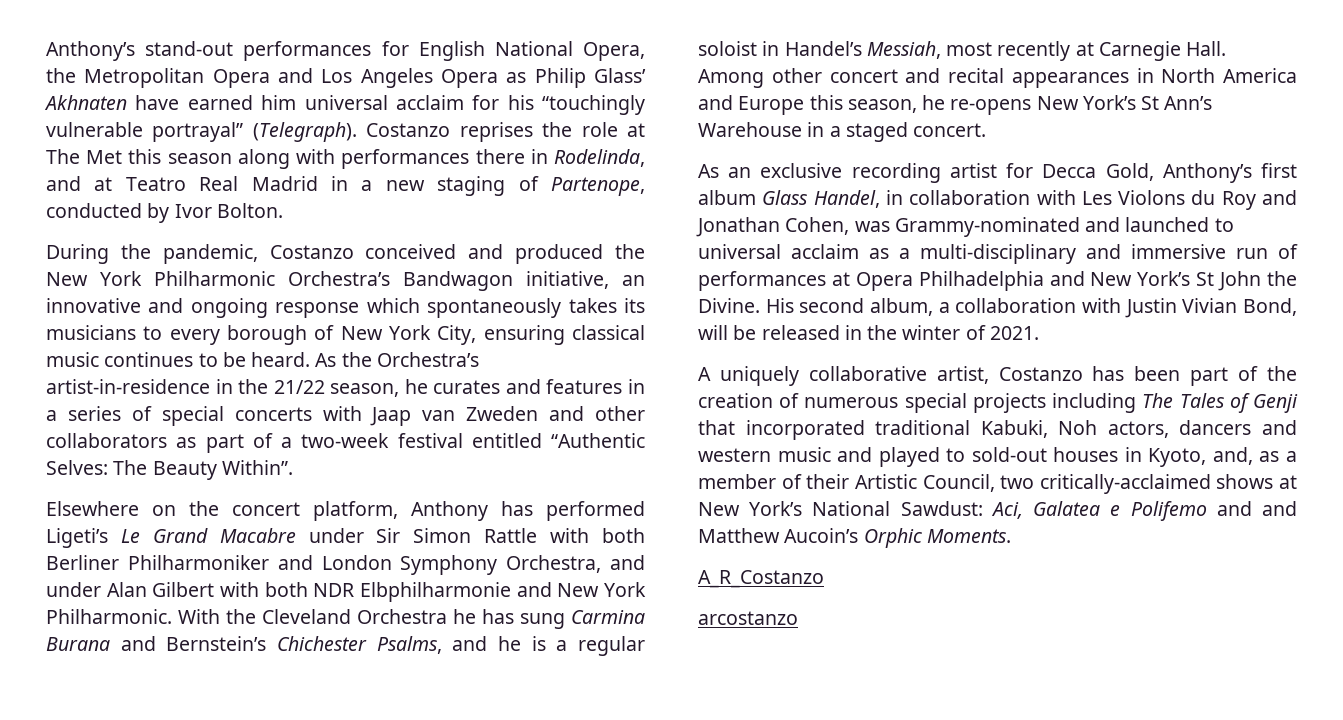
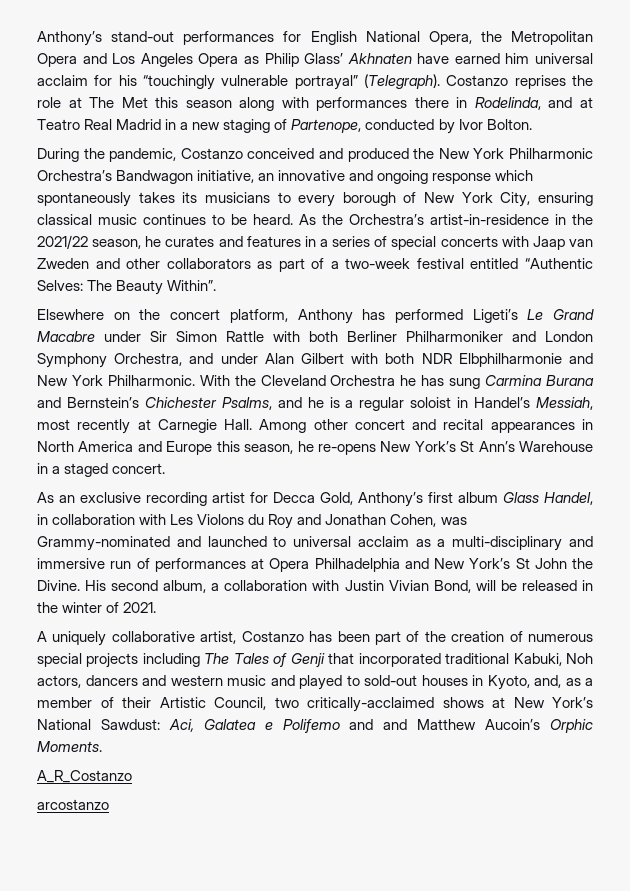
- As the Orchestra’s artist-in-residence in the 21/22 season, he curates and features in a series of special concerts with Jaap van Zweden and other collaborators as part of a two-week festival entitled “Authentic Selves: The Beauty Within”.
+ As the Orchestra’s artist-in-residence in the 2021/22 season, he curates and features in a series of special concerts with Jaap van Zweden and other collaborators as part of a two-week festival entitled “Authentic Selves: The Beauty Within”.

